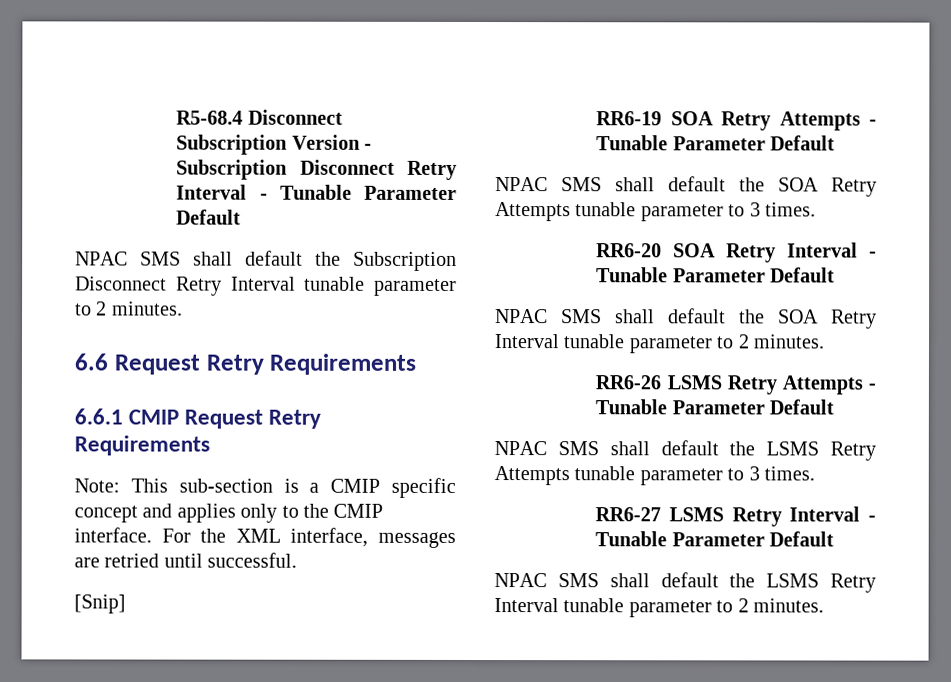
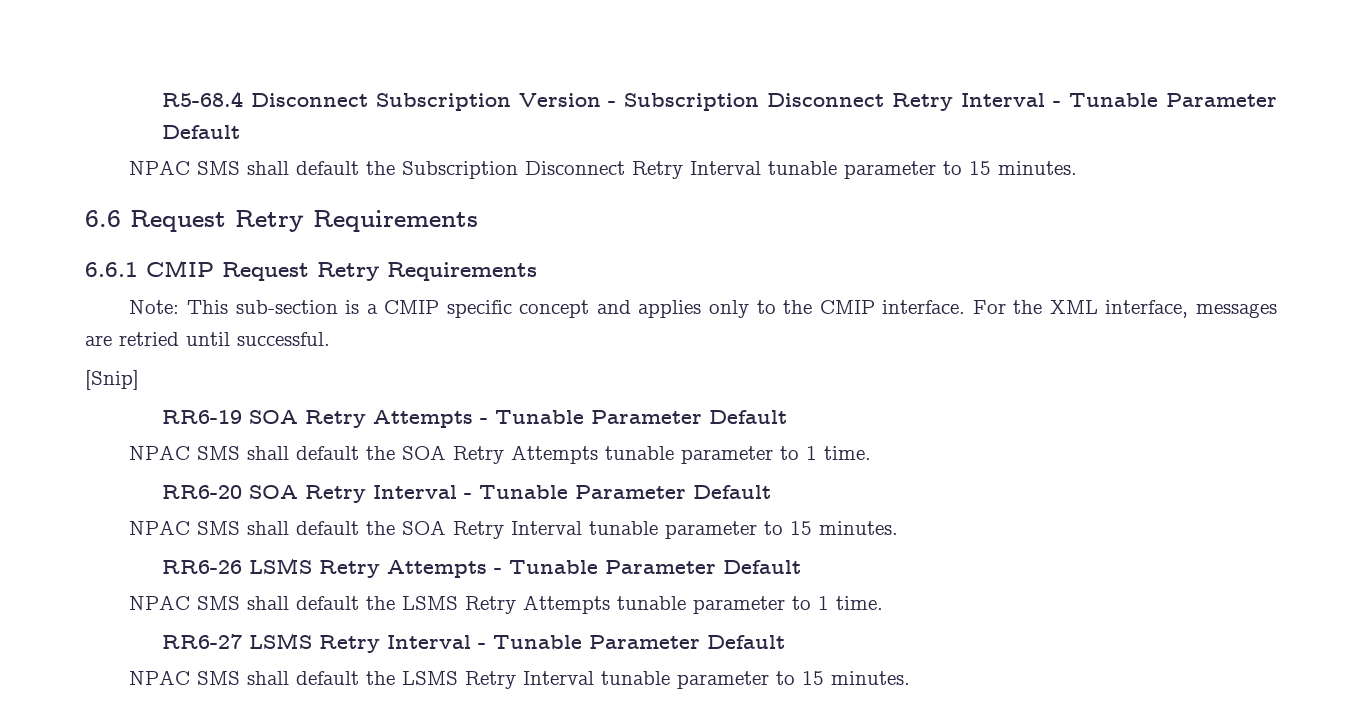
- NPAC SMS shall default the Subscription Disconnect Retry Interval tunable parameter to 2 minutes.
+ NPAC SMS shall default the Subscription Disconnect Retry Interval tunable parameter to 15 minutes.
- NPAC SMS shall default the SOA Retry Attempts tunable parameter to 3 times.
+ NPAC SMS shall default the SOA Retry Attempts tunable parameter to 1 time.
- NPAC SMS shall default the SOA Retry Interval tunable parameter to 2 minutes.
+ NPAC SMS shall default the SOA Retry Interval tunable parameter to 15 minutes.
- NPAC SMS shall default the LSMS Retry Attempts tunable parameter to 3 times.
+ NPAC SMS shall default the LSMS Retry Attempts tunable parameter to 1 time.
- NPAC SMS shall default the LSMS Retry Interval tunable parameter to 2 minutes.
+ NPAC SMS shall default the LSMS Retry Interval tunable parameter to 15 minutes.

